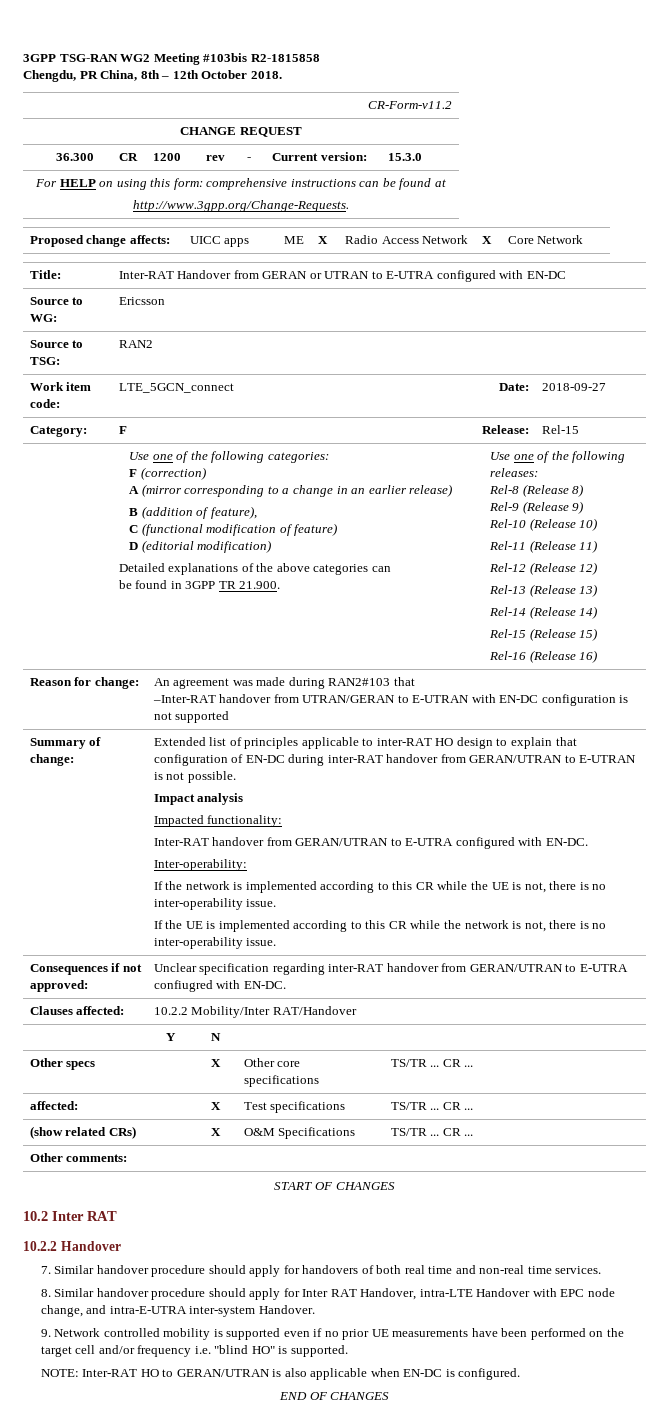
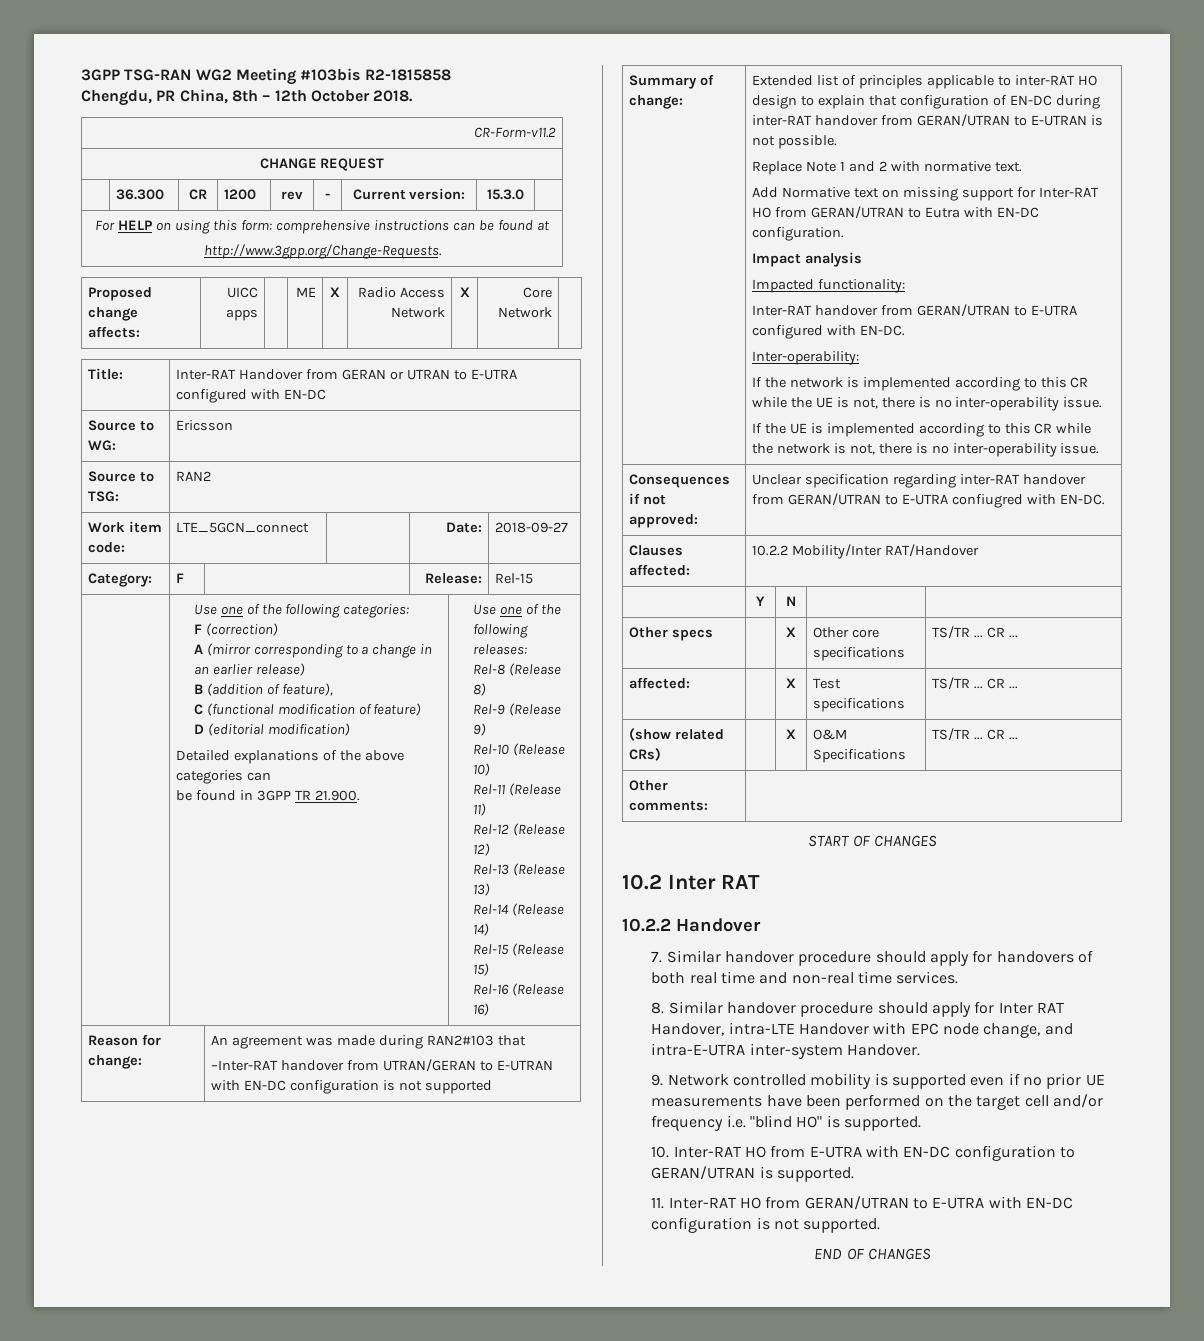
+ Replace Note 1 and 2 with normative text.
+ Add Normative text on missing support for Inter-RAT HO from GERAN/UTRAN to Eutra with EN-DC configuration.
- NOTE: Inter-RAT HO to GERAN/UTRAN is also applicable when EN-DC is configured.
+ 10. Inter-RAT HO from E-UTRA with EN-DC configuration to GERAN/UTRAN is supported.
+ 11. Inter-RAT HO from GERAN/UTRAN to E-UTRA with EN-DC configuration is not supported.

